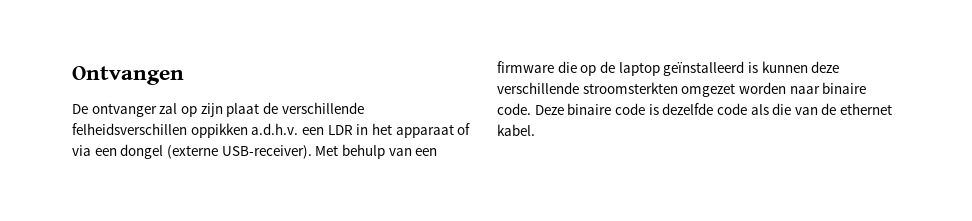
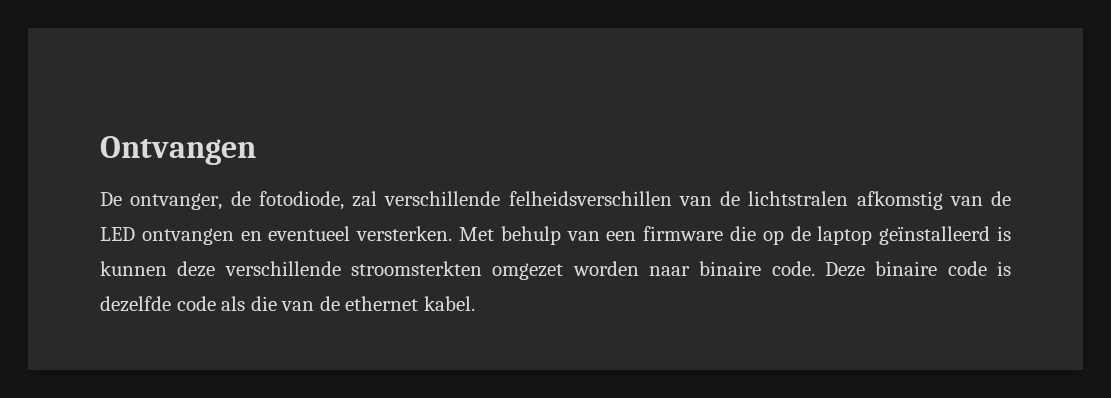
- De ontvanger zal op zijn plaat de verschillende felheidsverschillen oppikken a.d.h.v. een LDR in het apparaat of via een dongel (externe USB-receiver).
+ De ontvanger, de fotodiode, zal verschillende felheidsverschillen van de lichtstralen afkomstig van de LED ontvangen en eventueel versterken.

